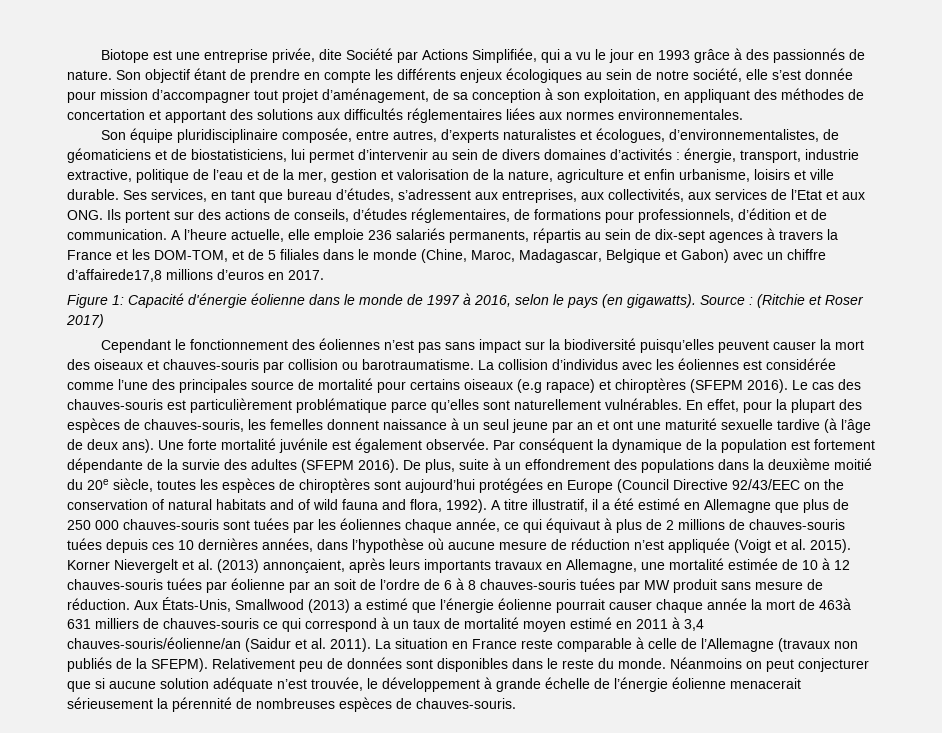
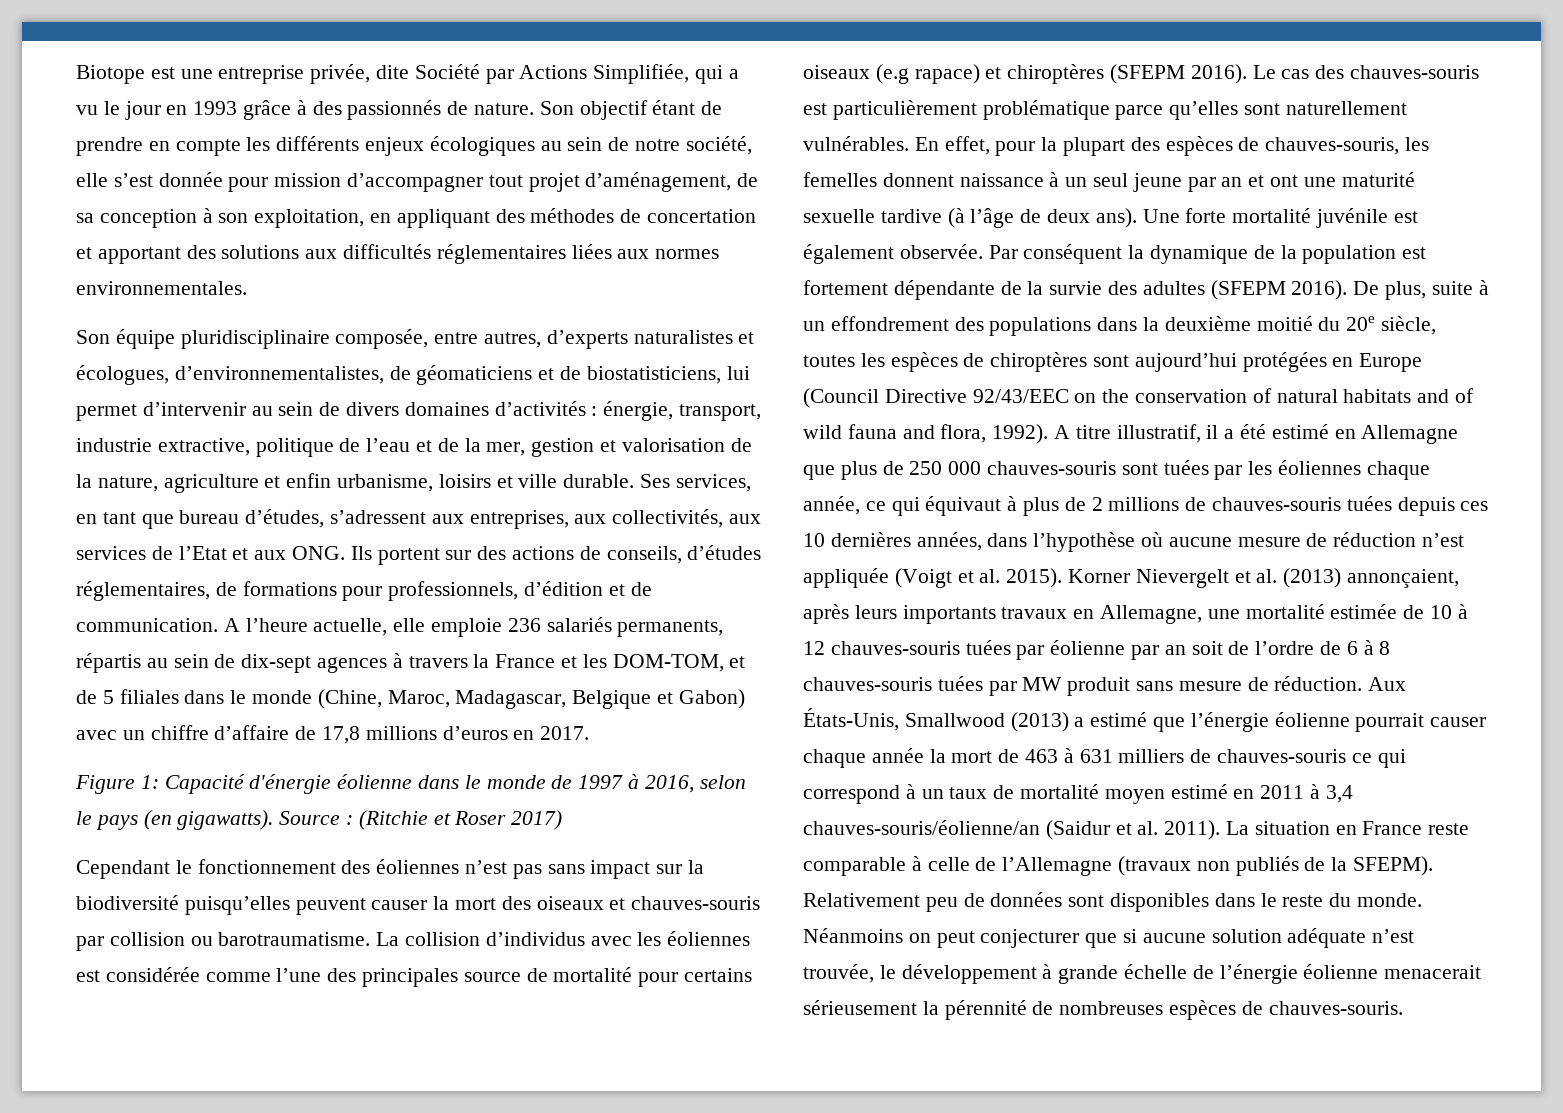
- A l’heure actuelle, elle emploie 236 salariés permanents, répartis au sein de dix-sept agences à travers la France et les DOM-TOM, et de 5 filiales dans le monde (Chine, Maroc, Madagascar, Belgique et Gabon) avec un chiffre d’affairede17,8 millions d’euros en 2017.
+ A l’heure actuelle, elle emploie 236 salariés permanents, répartis au sein de dix-sept agences à travers la France et les DOM-TOM, et de 5 filiales dans le monde (Chine, Maroc, Madagascar, Belgique et Gabon) avec un chiffre d’affaire de 17,8 millions d’euros en 2017.
- Aux États-Unis, Smallwood (2013) a estimé que l’énergie éolienne pourrait causer chaque année la mort de 463à 631 milliers de chauves-souris ce qui correspond à un taux de mortalité moyen estimé en 2011 à 3,4 chauves-souris/éolienne/an (Saidur et al. 2011).
+ Aux États-Unis, Smallwood (2013) a estimé que l’énergie éolienne pourrait causer chaque année la mort de 463 à 631 milliers de chauves-souris ce qui correspond à un taux de mortalité moyen estimé en 2011 à 3,4 chauves-souris/éolienne/an (Saidur et al. 2011).

